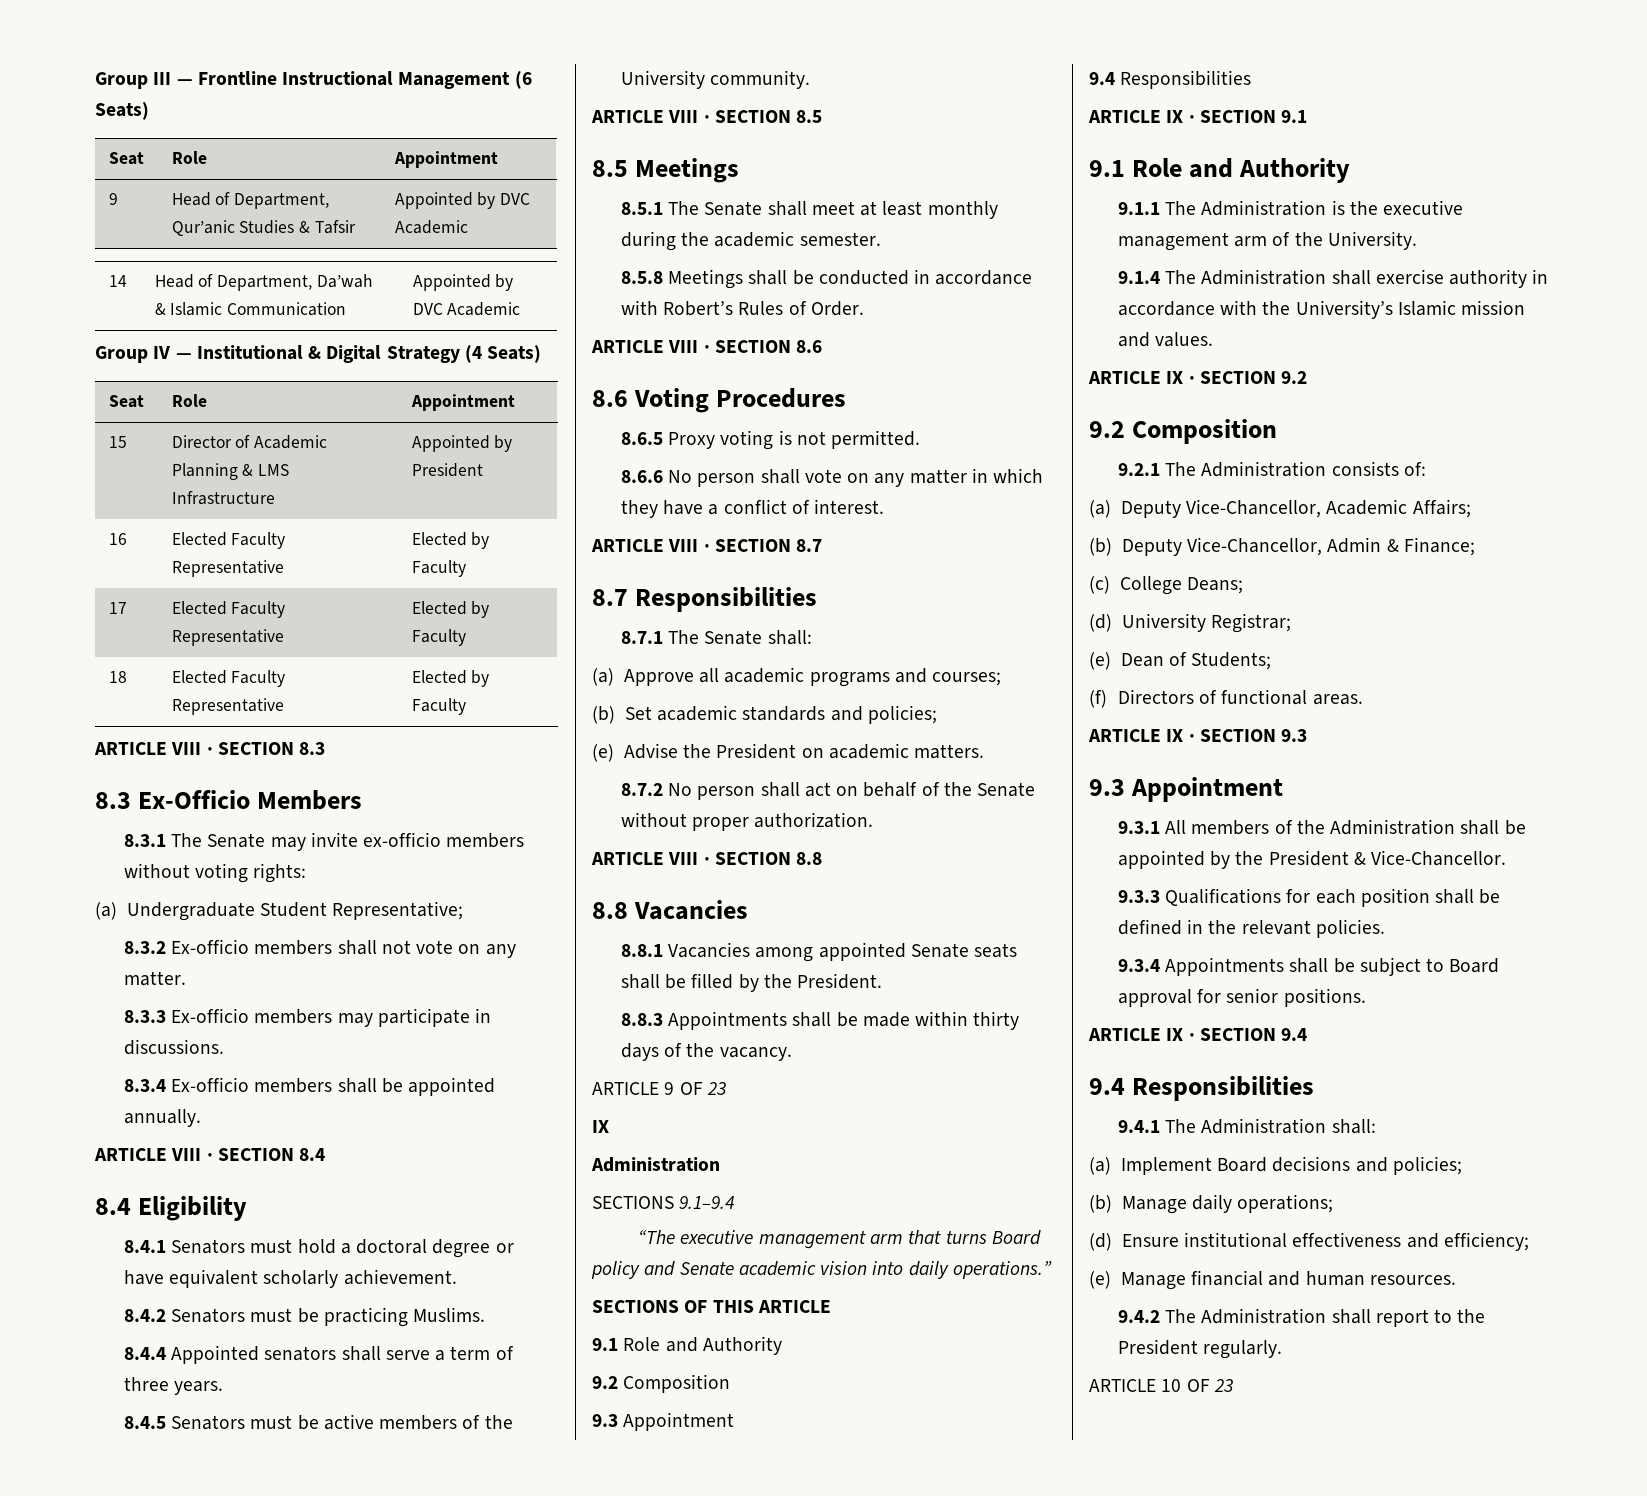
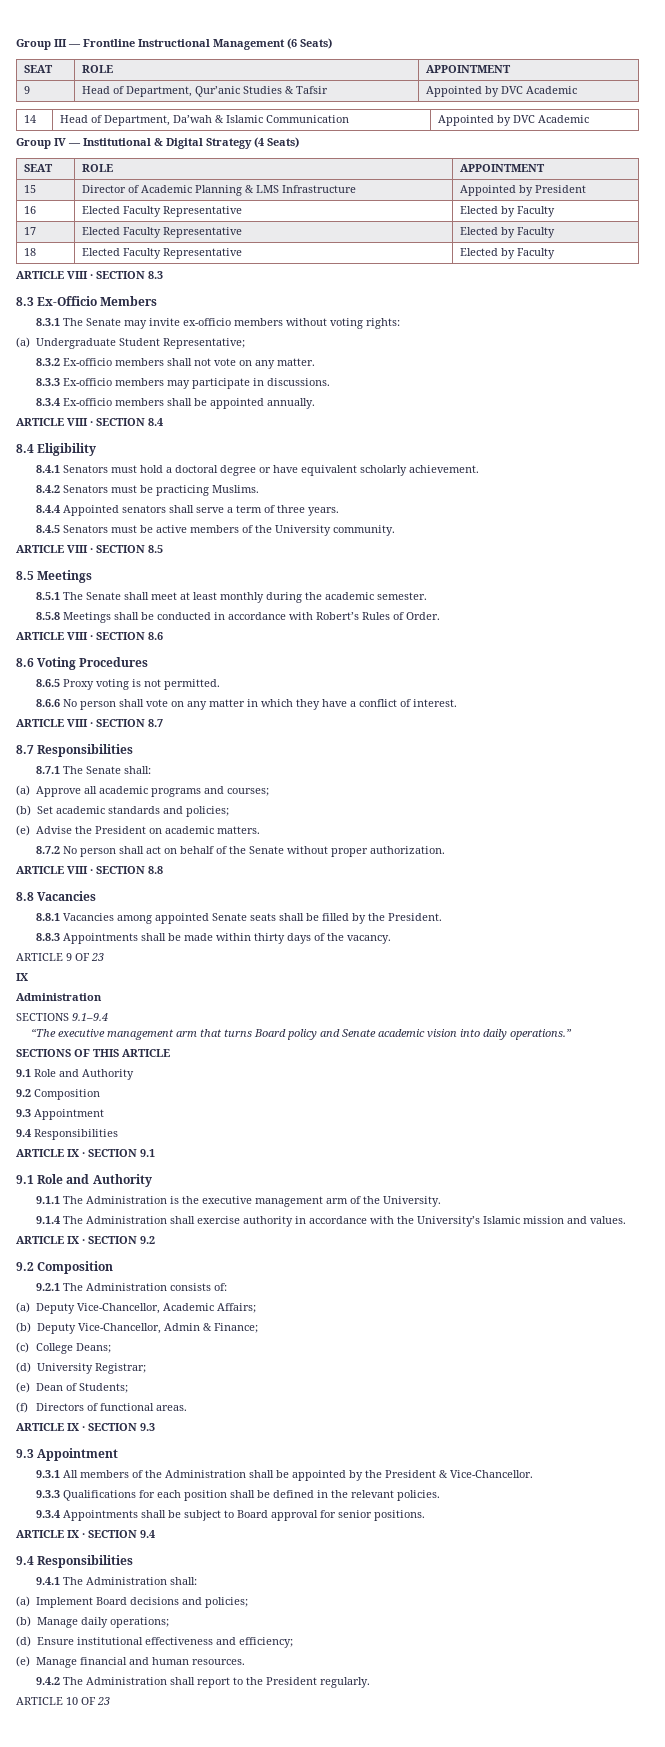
  Group III — Frontline Instructional Management (6 Seats)
- Seat | Role | Appointment
+ SEAT | ROLE | APPOINTMENT
  Group IV — Institutional & Digital Strategy (4 Seats)
- Seat | Role | Appointment
+ SEAT | ROLE | APPOINTMENT

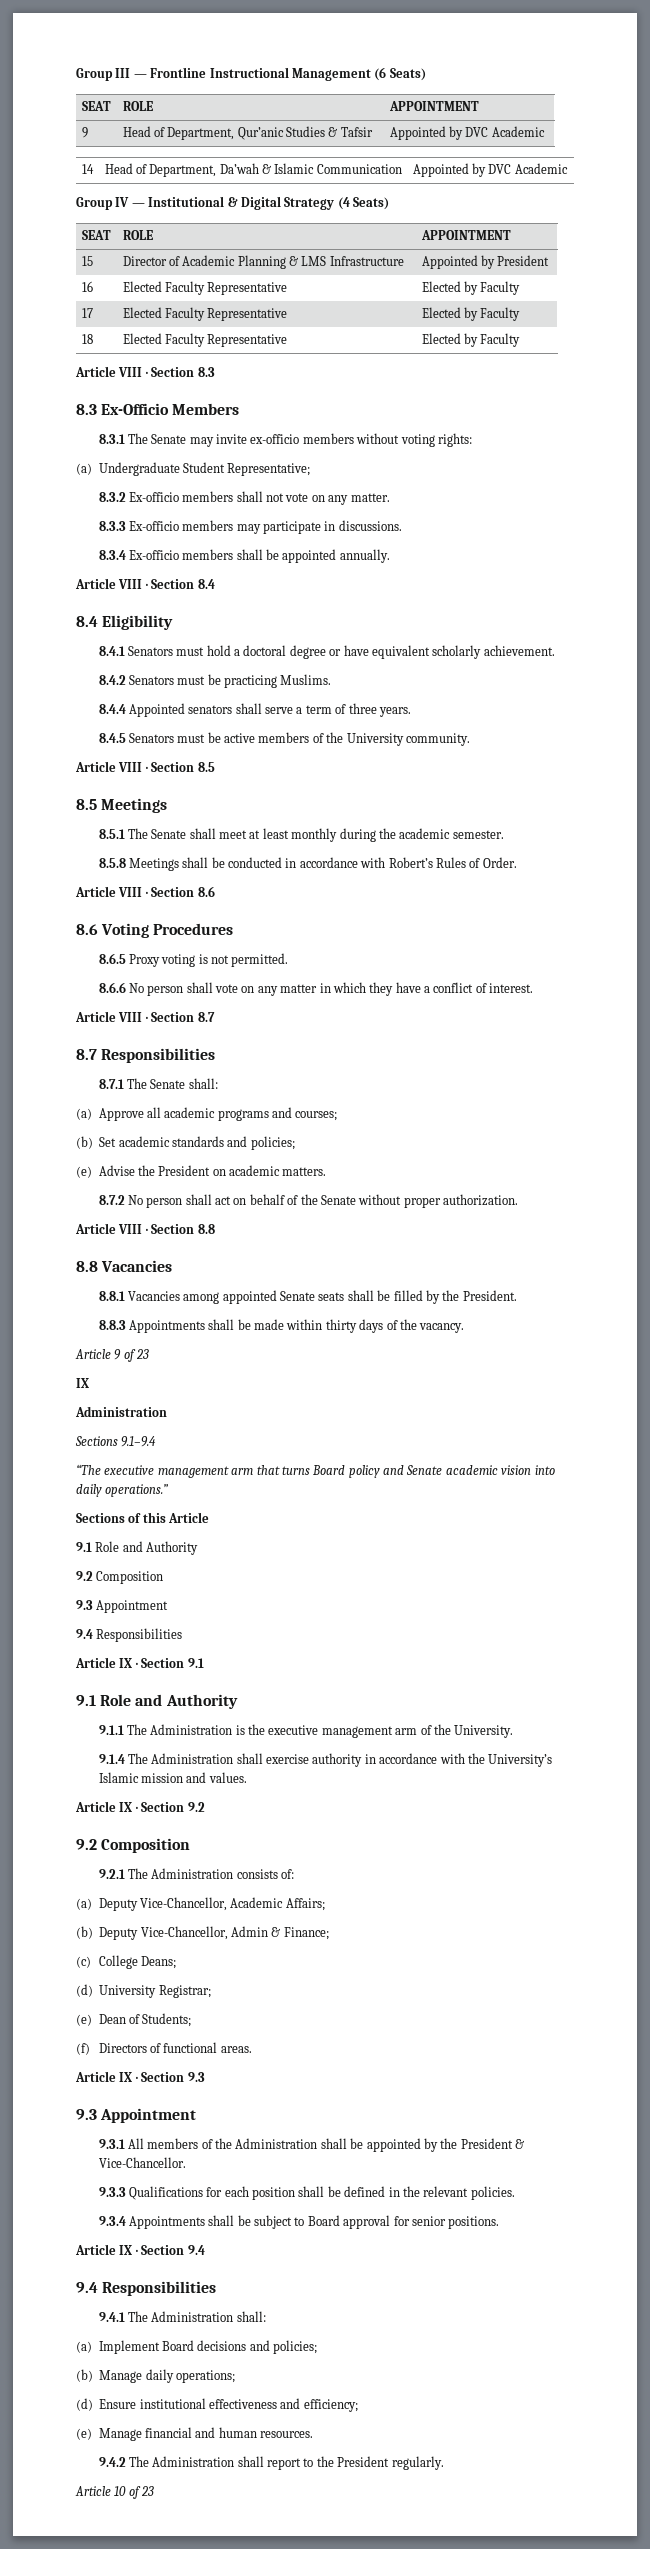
- ARTICLE VIII · SECTION 8.3
+ Article VIII · Section 8.3
- ARTICLE VIII · SECTION 8.4
+ Article VIII · Section 8.4
- ARTICLE VIII · SECTION 8.5
+ Article VIII · Section 8.5
- ARTICLE VIII · SECTION 8.6
+ Article VIII · Section 8.6
- ARTICLE VIII · SECTION 8.7
+ Article VIII · Section 8.7
- ARTICLE VIII · SECTION 8.8
+ Article VIII · Section 8.8
- ARTICLE 9 OF 23
+ Article 9 of 23
- SECTIONS 9.1–9.4
+ Sections 9.1–9.4
- SECTIONS OF THIS ARTICLE
+ Sections of this Article
- ARTICLE IX · SECTION 9.1
+ Article IX · Section 9.1
- ARTICLE IX · SECTION 9.2
+ Article IX · Section 9.2
- ARTICLE IX · SECTION 9.3
+ Article IX · Section 9.3
- ARTICLE IX · SECTION 9.4
+ Article IX · Section 9.4
- ARTICLE 10 OF 23
+ Article 10 of 23

